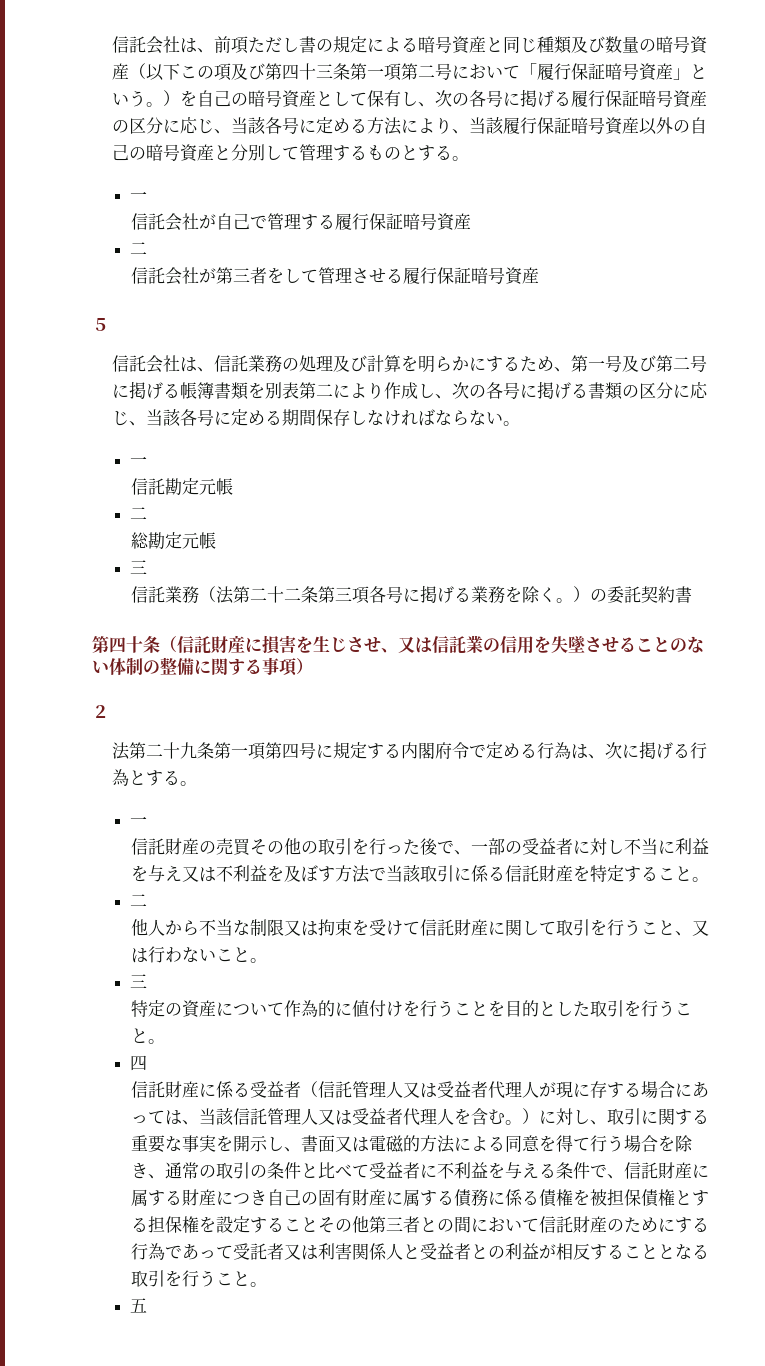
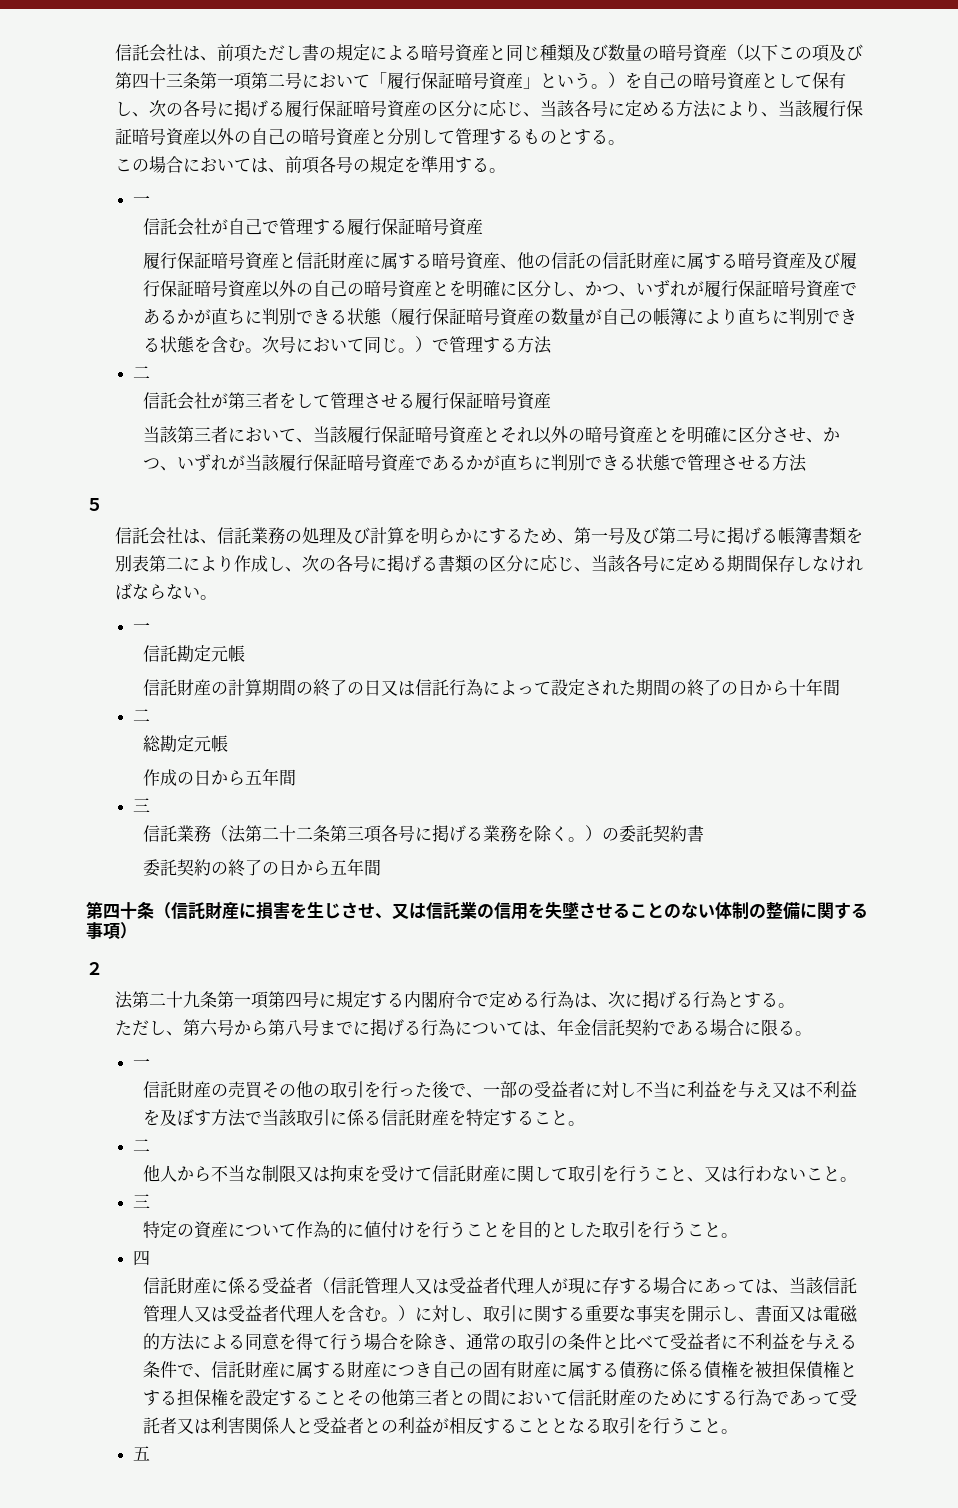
+ この場合においては、前項各号の規定を準用する。
+ 履行保証暗号資産と信託財産に属する暗号資産、他の信託の信託財産に属する暗号資産及び履行保証暗号資産以外の自己の暗号資産とを明確に区分し、かつ、いずれが履行保証暗号資産であるかが直ちに判別できる状態（履行保証暗号資産の数量が自己の帳簿により直ちに判別できる状態を含む。次号において同じ。）で管理する方法
+ 当該第三者において、当該履行保証暗号資産とそれ以外の暗号資産とを明確に区分させ、かつ、いずれが当該履行保証暗号資産であるかが直ちに判別できる状態で管理させる方法
+ 信託財産の計算期間の終了の日又は信託行為によって設定された期間の終了の日から十年間
+ 作成の日から五年間
+ 委託契約の終了の日から五年間
+ ただし、第六号から第八号までに掲げる行為については、年金信託契約である場合に限る。

